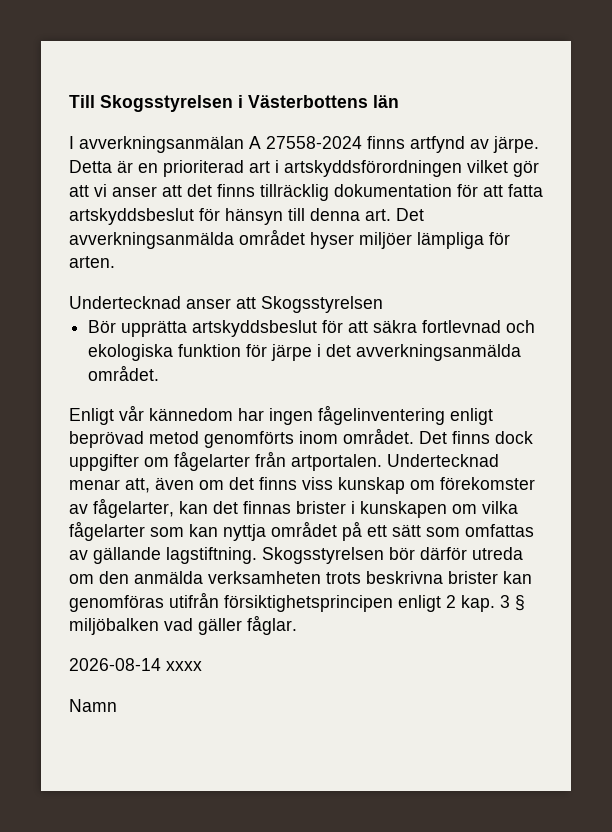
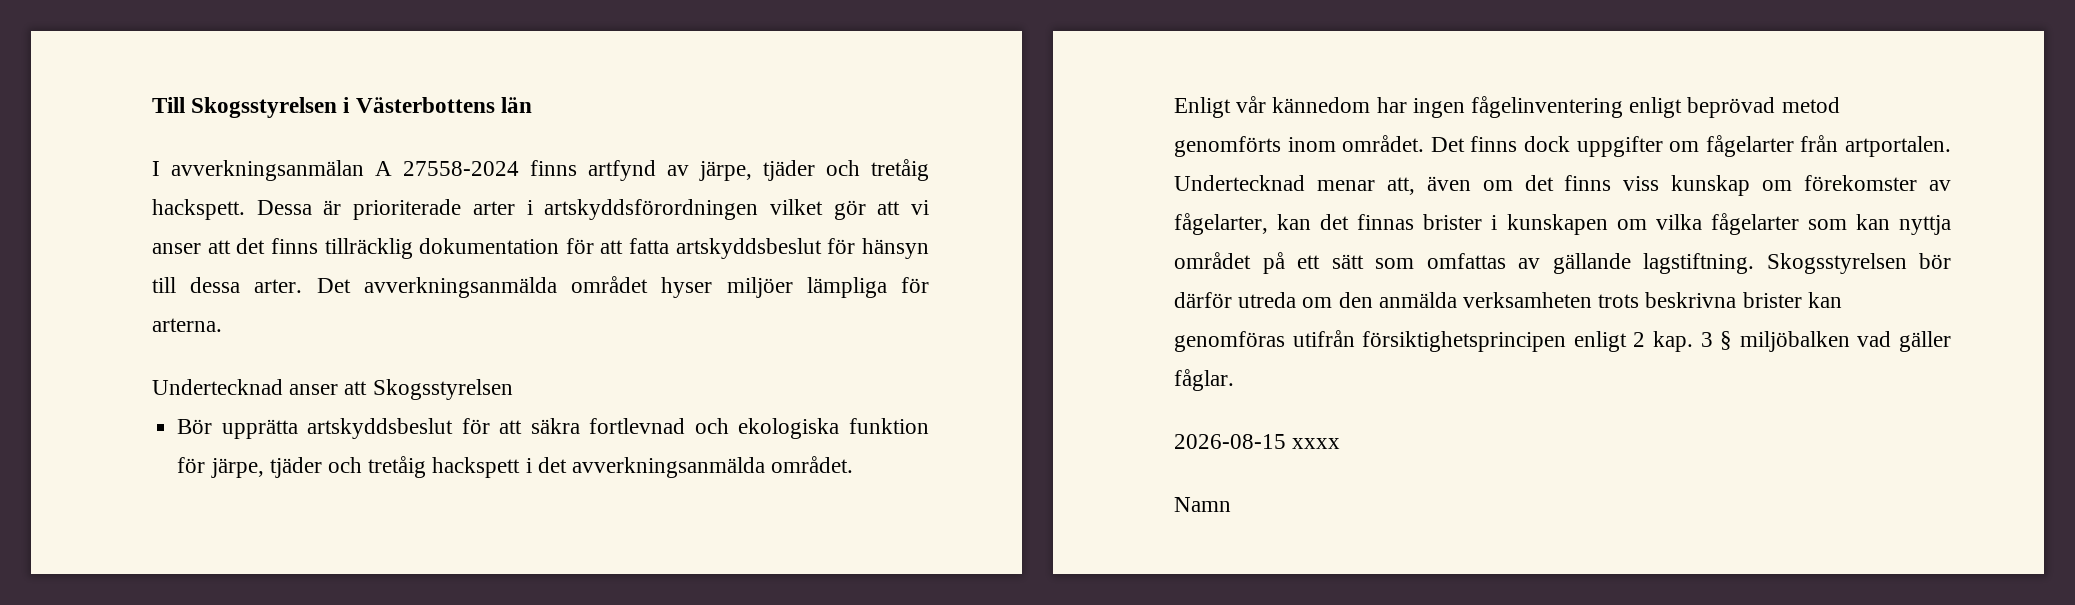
- I avverkningsanmälan A 27558-2024 finns artfynd av järpe. Detta är en prioriterad art i artskyddsförordningen vilket gör att vi anser att det finns tillräcklig dokumentation för att fatta artskyddsbeslut för hänsyn till denna art. Det avverkningsanmälda området hyser miljöer lämpliga för arten.
+ I avverkningsanmälan A 27558-2024 finns artfynd av järpe, tjäder och tretåig hackspett. Dessa är prioriterade arter i artskyddsförordningen vilket gör att vi anser att det finns tillräcklig dokumentation för att fatta artskyddsbeslut för hänsyn till dessa arter. Det avverkningsanmälda området hyser miljöer lämpliga för arterna.
- Bör upprätta artskyddsbeslut för att säkra fortlevnad och ekologiska funktion för järpe i det avverkningsanmälda området.
+ Bör upprätta artskyddsbeslut för att säkra fortlevnad och ekologiska funktion för järpe, tjäder och tretåig hackspett i det avverkningsanmälda området.
- 2026-08-14 xxxx
+ 2026-08-15 xxxx

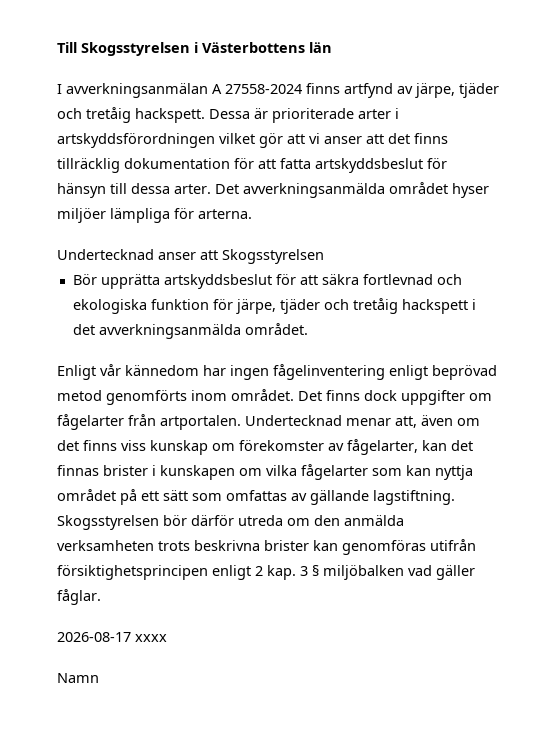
- 2026-08-15 xxxx
+ 2026-08-17 xxxx

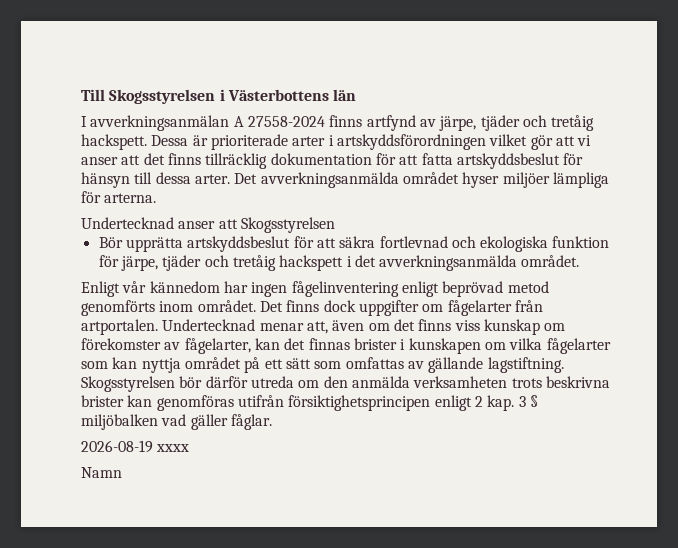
- 2026-08-17 xxxx
+ 2026-08-19 xxxx

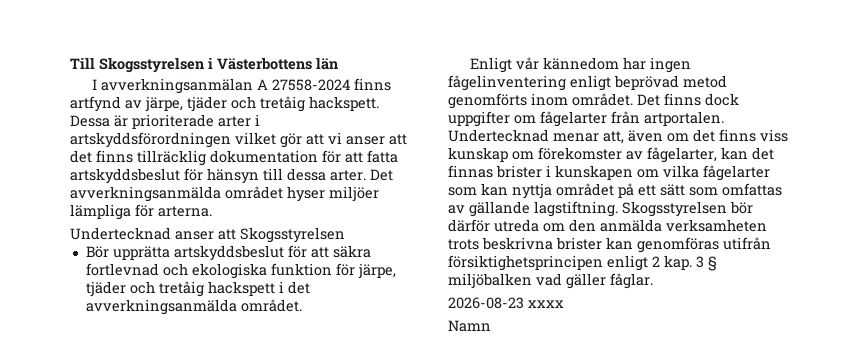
- 2026-08-19 xxxx
+ 2026-08-23 xxxx

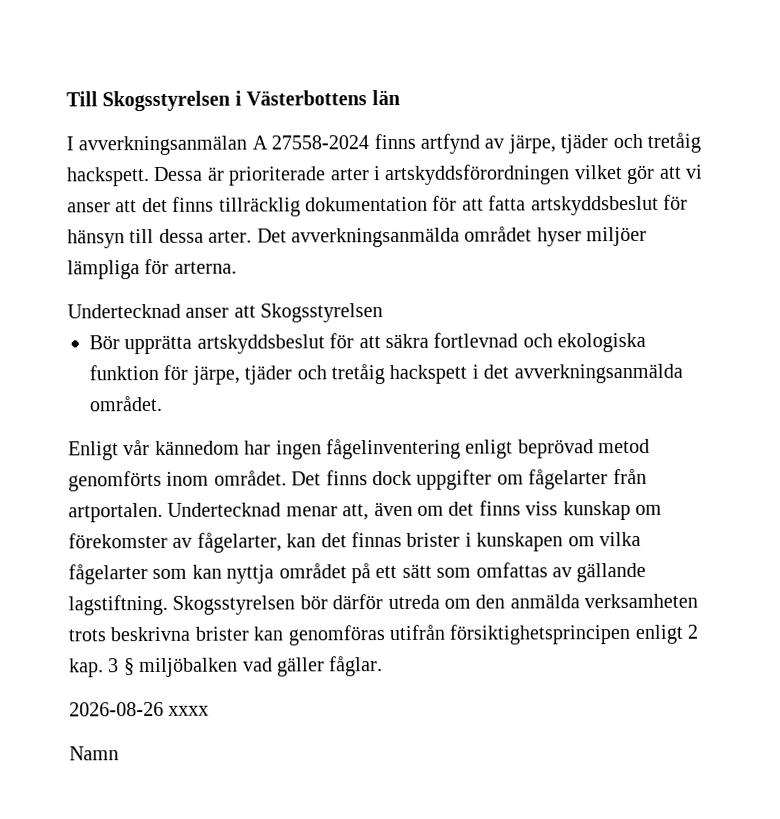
- 2026-08-23 xxxx
+ 2026-08-26 xxxx

